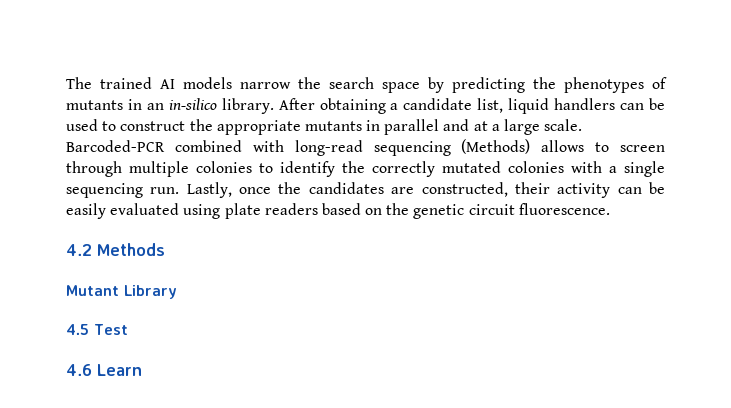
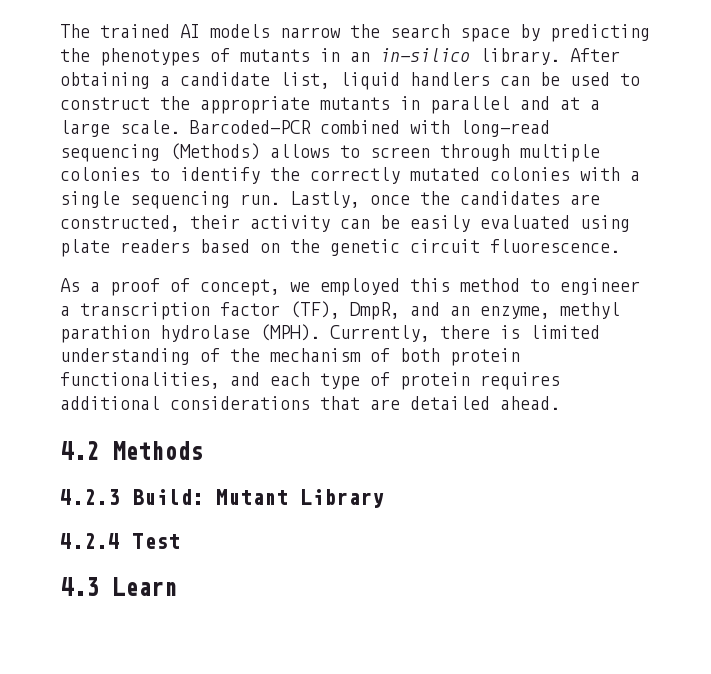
+ As a proof of concept, we employed this method to engineer a transcription factor (TF), DmpR, and an enzyme, methyl parathion hydrolase (MPH). Currently, there is limited understanding of the mechanism of both protein functionalities, and each type of protein requires additional considerations that are detailed ahead.
- Mutant Library
+ 4.2.3 Build: Mutant Library
- 4.5 Test
+ 4.2.4 Test
- 4.6 Learn
+ 4.3 Learn

